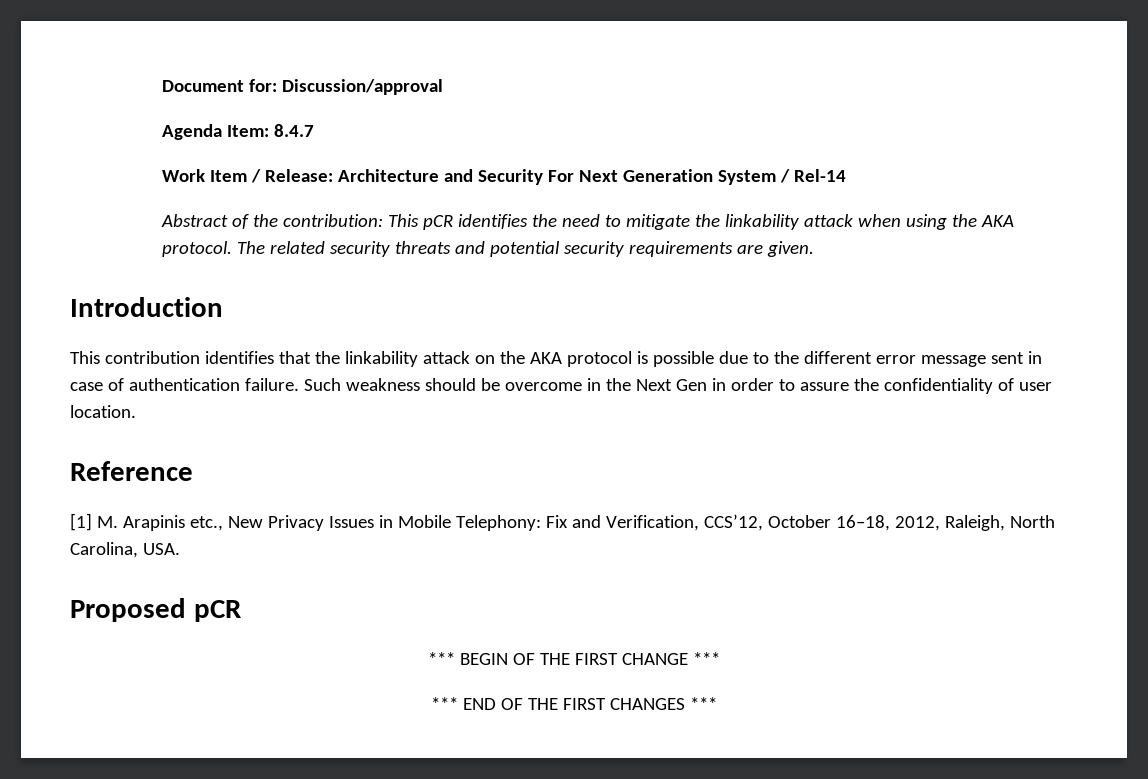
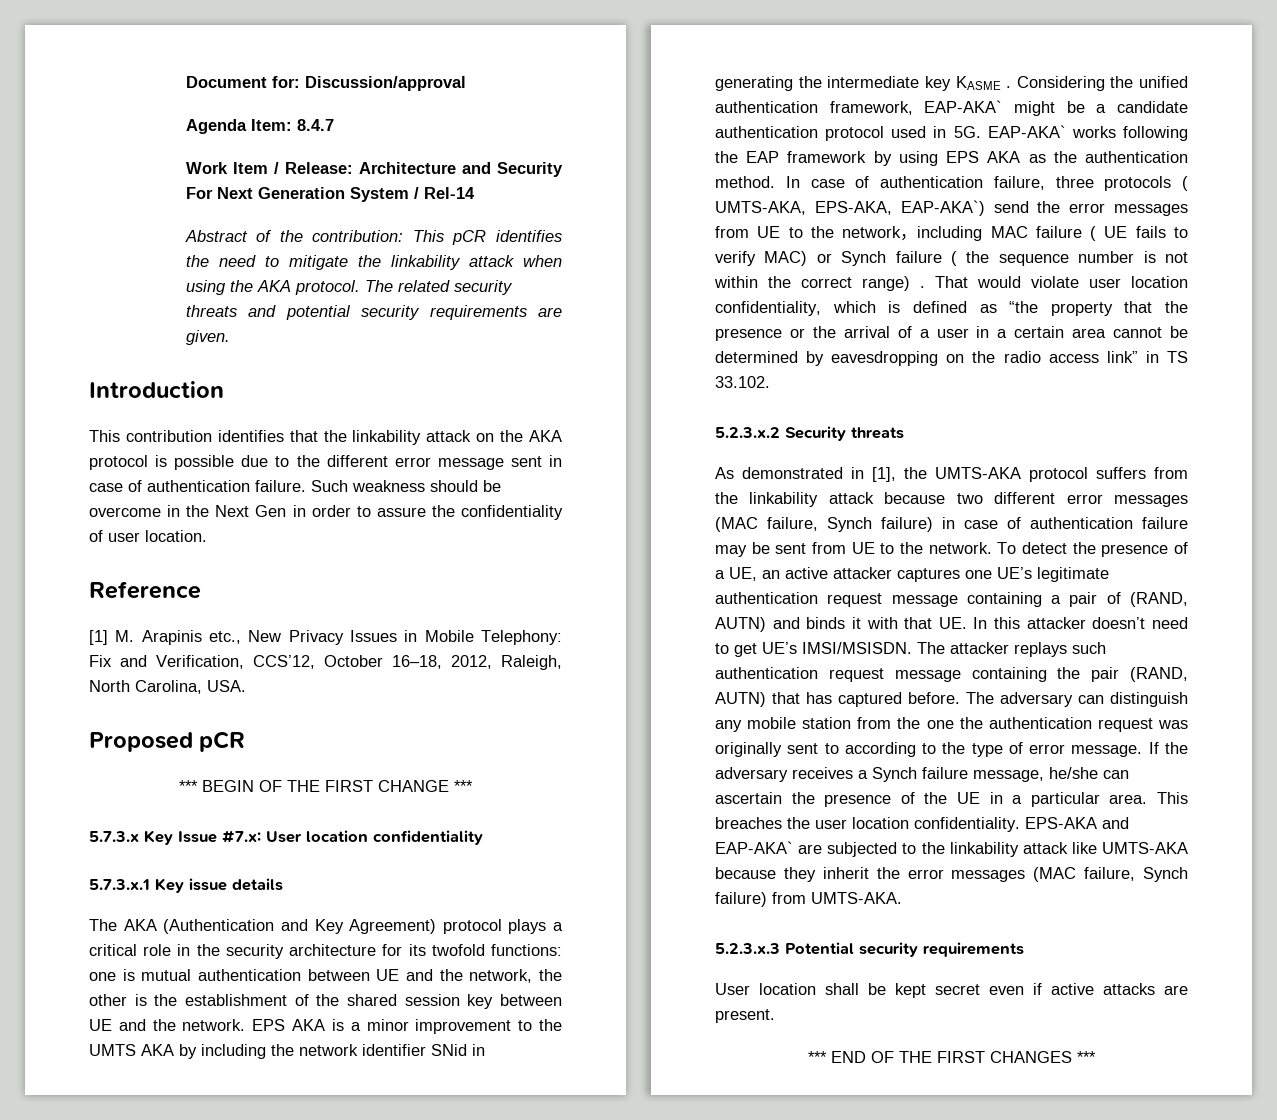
+ 5.7.3.x Key Issue #7.x: User location confidentiality
+ 5.7.3.x.1 Key issue details
+ The AKA (Authentication and Key Agreement) protocol plays a critical role in the security architecture for its twofold functions: one is mutual authentication between UE and the network, the other is the establishment of the shared session key between UE and the network. EPS AKA is a minor improvement to the UMTS AKA by including the network identifier SNid in generating the intermediate key KASME . Considering the unified authentication framework, EAP-AKA` might be a candidate authentication protocol used in 5G. EAP-AKA` works following the EAP framework by using EPS AKA as the authentication method. In case of authentication failure, three protocols ( UMTS-AKA, EPS-AKA, EAP-AKA`) send the error messages from UE to the network，including MAC failure ( UE fails to verify MAC) or Synch failure ( the sequence number is not within the correct range) . That would violate user location confidentiality, which is defined as “the property that the presence or the arrival of a user in a certain area cannot be determined by eavesdropping on the radio access link” in TS 33.102.
+ 5.2.3.x.2 Security threats
+ As demonstrated in [1], the UMTS-AKA protocol suffers from the linkability attack because two different error messages (MAC failure, Synch failure) in case of authentication failure may be sent from UE to the network. To detect the presence of a UE, an active attacker captures one UE’s legitimate authentication request message containing a pair of (RAND, AUTN) and binds it with that UE. In this attacker doesn’t need to get UE’s IMSI/MSISDN. The attacker replays such authentication request message containing the pair (RAND, AUTN) that has captured before. The adversary can distinguish any mobile station from the one the authentication request was originally sent to according to the type of error message. If the adversary receives a Synch failure message, he/she can ascertain the presence of the UE in a particular area. This breaches the user location confidentiality. EPS-AKA and EAP-AKA` are subjected to the linkability attack like UMTS-AKA because they inherit the error messages (MAC failure, Synch failure) from UMTS-AKA.
+ 5.2.3.x.3 Potential security requirements
+ User location shall be kept secret even if active attacks are present.

